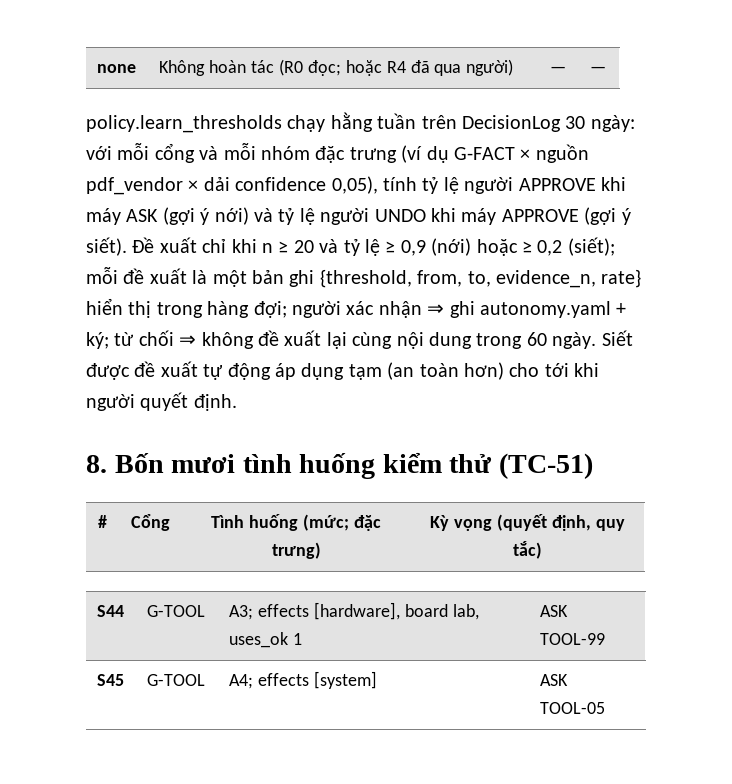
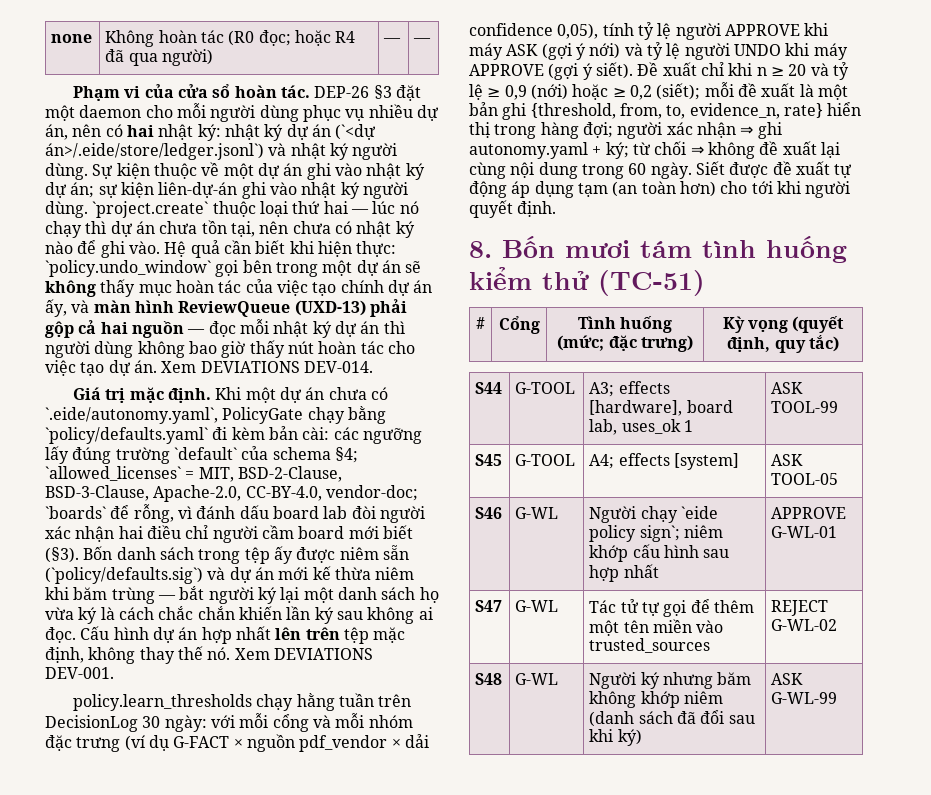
+ Phạm vi của cửa sổ hoàn tác. DEP-26 §3 đặt một daemon cho mỗi người dùng phục vụ nhiều dự án, nên có hai nhật ký: nhật ký dự án (`<dự án>/.eide/store/ledger.jsonl`) và nhật ký người dùng. Sự kiện thuộc về một dự án ghi vào nhật ký dự án; sự kiện liên-dự-án ghi vào nhật ký người dùng. `project.create` thuộc loại thứ hai — lúc nó chạy thì dự án chưa tồn tại, nên chưa có nhật ký nào để ghi vào. Hệ quả cần biết khi hiện thực: `policy.undo_window` gọi bên trong một dự án sẽ không thấy mục hoàn tác của việc tạo chính dự án ấy, và màn hình ReviewQueue (UXD-13) phải gộp cả hai nguồn — đọc mỗi nhật ký dự án thì người dùng không bao giờ thấy nút hoàn tác cho việc tạo dự án. Xem DEVIATIONS DEV-014.
+ Giá trị mặc định. Khi một dự án chưa có `.eide/autonomy.yaml`, PolicyGate chạy bằng `policy/defaults.yaml` đi kèm bản cài: các ngưỡng lấy đúng trường `default` của schema §4; `allowed_licenses` = MIT, BSD-2-Clause, BSD-3-Clause, Apache-2.0, CC-BY-4.0, vendor-doc; `boards` để rỗng, vì đánh dấu board lab đòi người xác nhận hai điều chỉ người cầm board mới biết (§3). Bốn danh sách trong tệp ấy được niêm sẵn (`policy/defaults.sig`) và dự án mới kế thừa niêm khi băm trùng — bắt người ký lại một danh sách họ vừa ký là cách chắc chắn khiến lần ký sau không ai đọc. Cấu hình dự án hợp nhất lên trên tệp mặc định, không thay thế nó. Xem DEVIATIONS DEV-001.
- 8. Bốn mươi tình huống kiểm thử (TC-51)
+ 8. Bốn mươi tám tình huống kiểm thử (TC-51)
+ S46 | G-WL | Người chạy `eide policy sign`; niêm khớp cấu hình sau hợp nhất | APPROVE G-WL-01
+ S47 | G-WL | Tác tử tự gọi để thêm một tên miền vào trusted_sources | REJECT G-WL-02
+ S48 | G-WL | Người ký nhưng băm không khớp niêm (danh sách đã đổi sau khi ký) | ASK G-WL-99

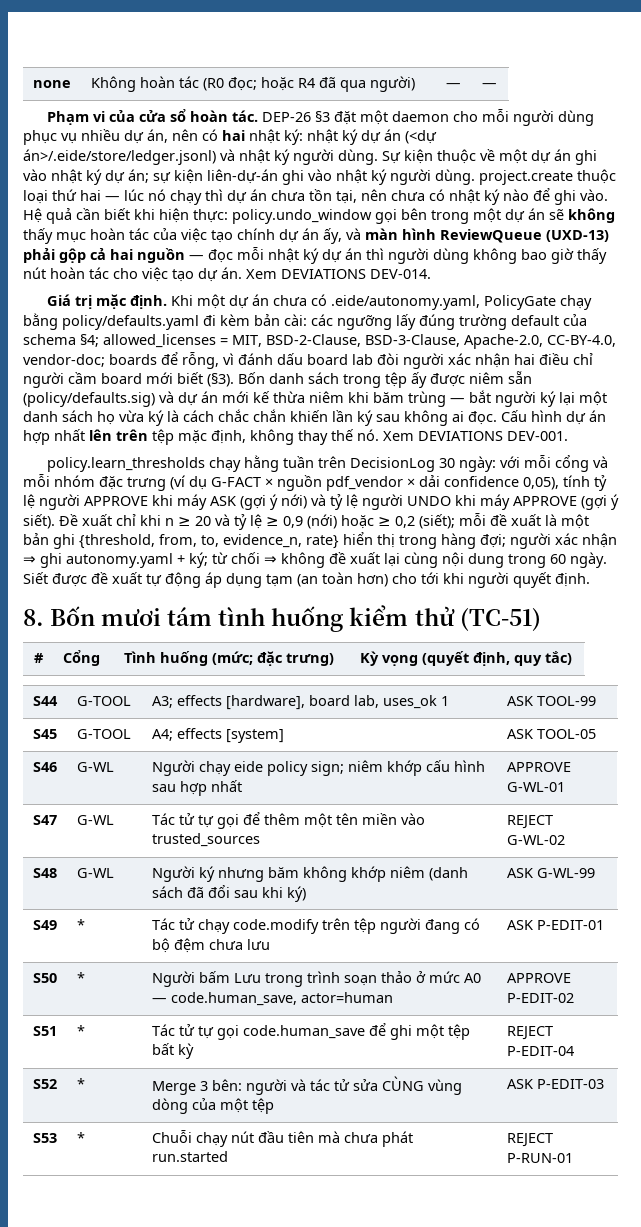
- DEP-26 §3 đặt một daemon cho mỗi người dùng phục vụ nhiều dự án, nên có hai nhật ký: nhật ký dự án (`<dự án>/.eide/store/ledger.jsonl`) và nhật ký người dùng.
+ DEP-26 §3 đặt một daemon cho mỗi người dùng phục vụ nhiều dự án, nên có hai nhật ký: nhật ký dự án (<dự án>/.eide/store/ledger.jsonl) và nhật ký người dùng.
- Sự kiện thuộc về một dự án ghi vào nhật ký dự án; sự kiện liên-dự-án ghi vào nhật ký người dùng. `project.create` thuộc loại thứ hai — lúc nó chạy thì dự án chưa tồn tại, nên chưa có nhật ký nào để ghi vào.
+ Sự kiện thuộc về một dự án ghi vào nhật ký dự án; sự kiện liên-dự-án ghi vào nhật ký người dùng. project.create thuộc loại thứ hai — lúc nó chạy thì dự án chưa tồn tại, nên chưa có nhật ký nào để ghi vào.
- Hệ quả cần biết khi hiện thực: `policy.undo_window` gọi bên trong một dự án sẽ không thấy mục hoàn tác của việc tạo chính dự án ấy, và màn hình ReviewQueue (UXD-13) phải gộp cả hai nguồn — đọc mỗi nhật ký dự án thì người dùng không bao giờ thấy nút hoàn tác cho việc tạo dự án.
+ Hệ quả cần biết khi hiện thực: policy.undo_window gọi bên trong một dự án sẽ không thấy mục hoàn tác của việc tạo chính dự án ấy, và màn hình ReviewQueue (UXD-13) phải gộp cả hai nguồn — đọc mỗi nhật ký dự án thì người dùng không bao giờ thấy nút hoàn tác cho việc tạo dự án.
- Khi một dự án chưa có `.eide/autonomy.yaml`, PolicyGate chạy bằng `policy/defaults.yaml` đi kèm bản cài: các ngưỡng lấy đúng trường `default` của schema §4; `allowed_licenses` = MIT, BSD-2-Clause, BSD-3-Clause, Apache-2.0, CC-BY-4.0, vendor-doc; `boards` để rỗng, vì đánh dấu board lab đòi người xác nhận hai điều chỉ người cầm board mới biết (§3).
+ Khi một dự án chưa có .eide/autonomy.yaml, PolicyGate chạy bằng policy/defaults.yaml đi kèm bản cài: các ngưỡng lấy đúng trường default của schema §4; allowed_licenses = MIT, BSD-2-Clause, BSD-3-Clause, Apache-2.0, CC-BY-4.0, vendor-doc; boards để rỗng, vì đánh dấu board lab đòi người xác nhận hai điều chỉ người cầm board mới biết (§3).
- Bốn danh sách trong tệp ấy được niêm sẵn (`policy/defaults.sig`) và dự án mới kế thừa niêm khi băm trùng — bắt người ký lại một danh sách họ vừa ký là cách chắc chắn khiến lần ký sau không ai đọc.
+ Bốn danh sách trong tệp ấy được niêm sẵn (policy/defaults.sig) và dự án mới kế thừa niêm khi băm trùng — bắt người ký lại một danh sách họ vừa ký là cách chắc chắn khiến lần ký sau không ai đọc.
- S46 | G-WL | Người chạy `eide policy sign`; niêm khớp cấu hình sau hợp nhất | APPROVE G-WL-01
+ S46 | G-WL | Người chạy eide policy sign; niêm khớp cấu hình sau hợp nhất | APPROVE G-WL-01
+ S49 | * | Tác tử chạy code.modify trên tệp người đang có bộ đệm chưa lưu | ASK P-EDIT-01
+ S50 | * | Người bấm Lưu trong trình soạn thảo ở mức A0 — code.human_save, actor=human | APPROVE P-EDIT-02
+ S51 | * | Tác tử tự gọi code.human_save để ghi một tệp bất kỳ | REJECT P-EDIT-04
+ S52 | * | Merge 3 bên: người và tác tử sửa CÙNG vùng dòng của một tệp | ASK P-EDIT-03
+ S53 | * | Chuỗi chạy nút đầu tiên mà chưa phát run.started | REJECT P-RUN-01

